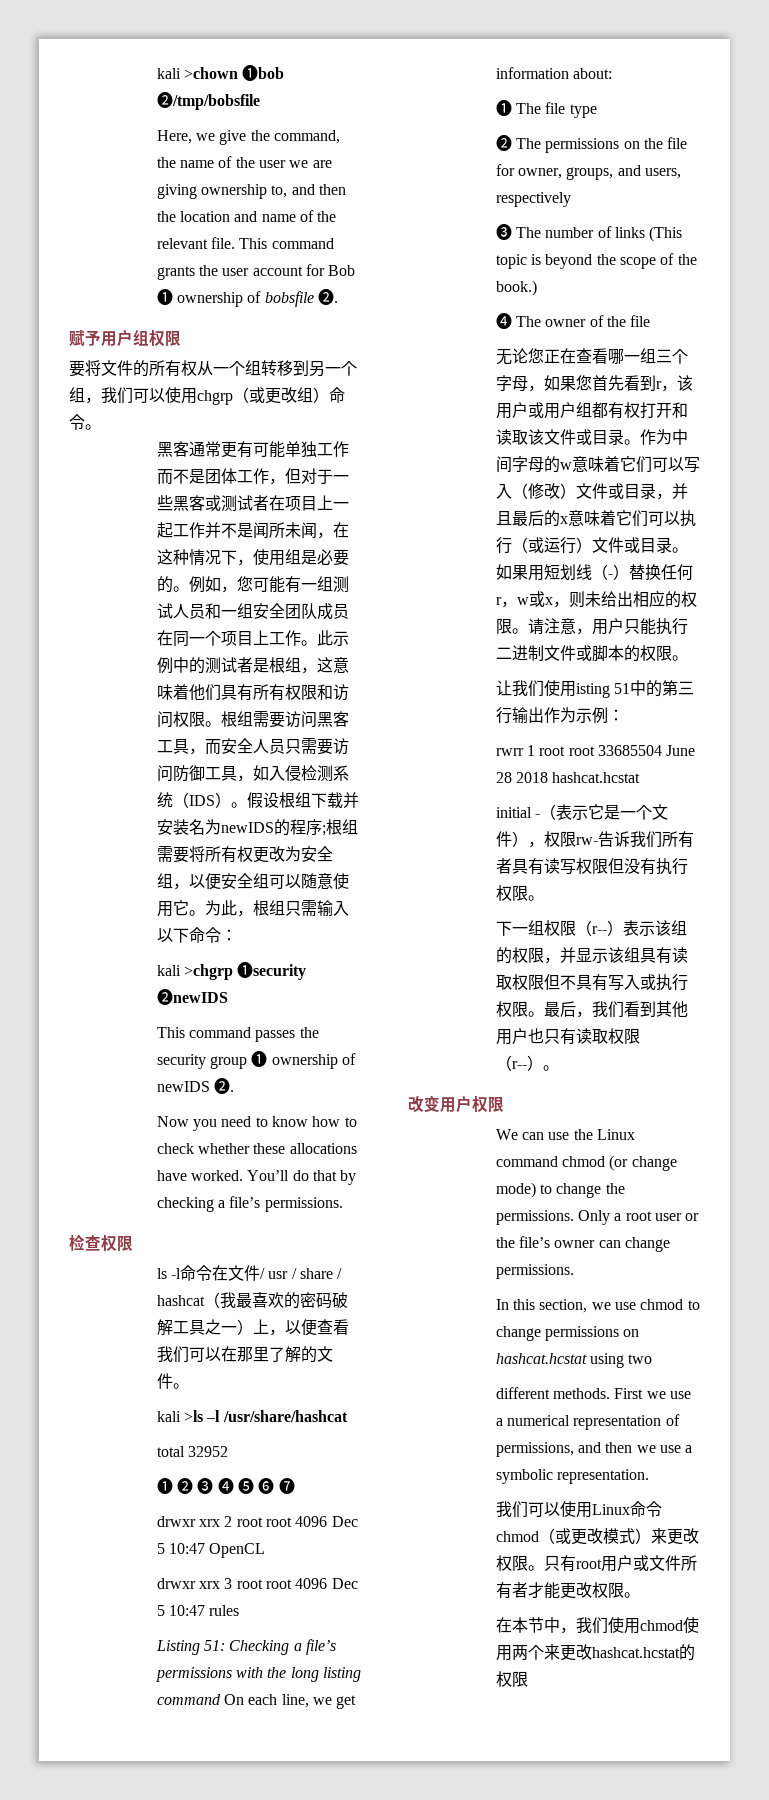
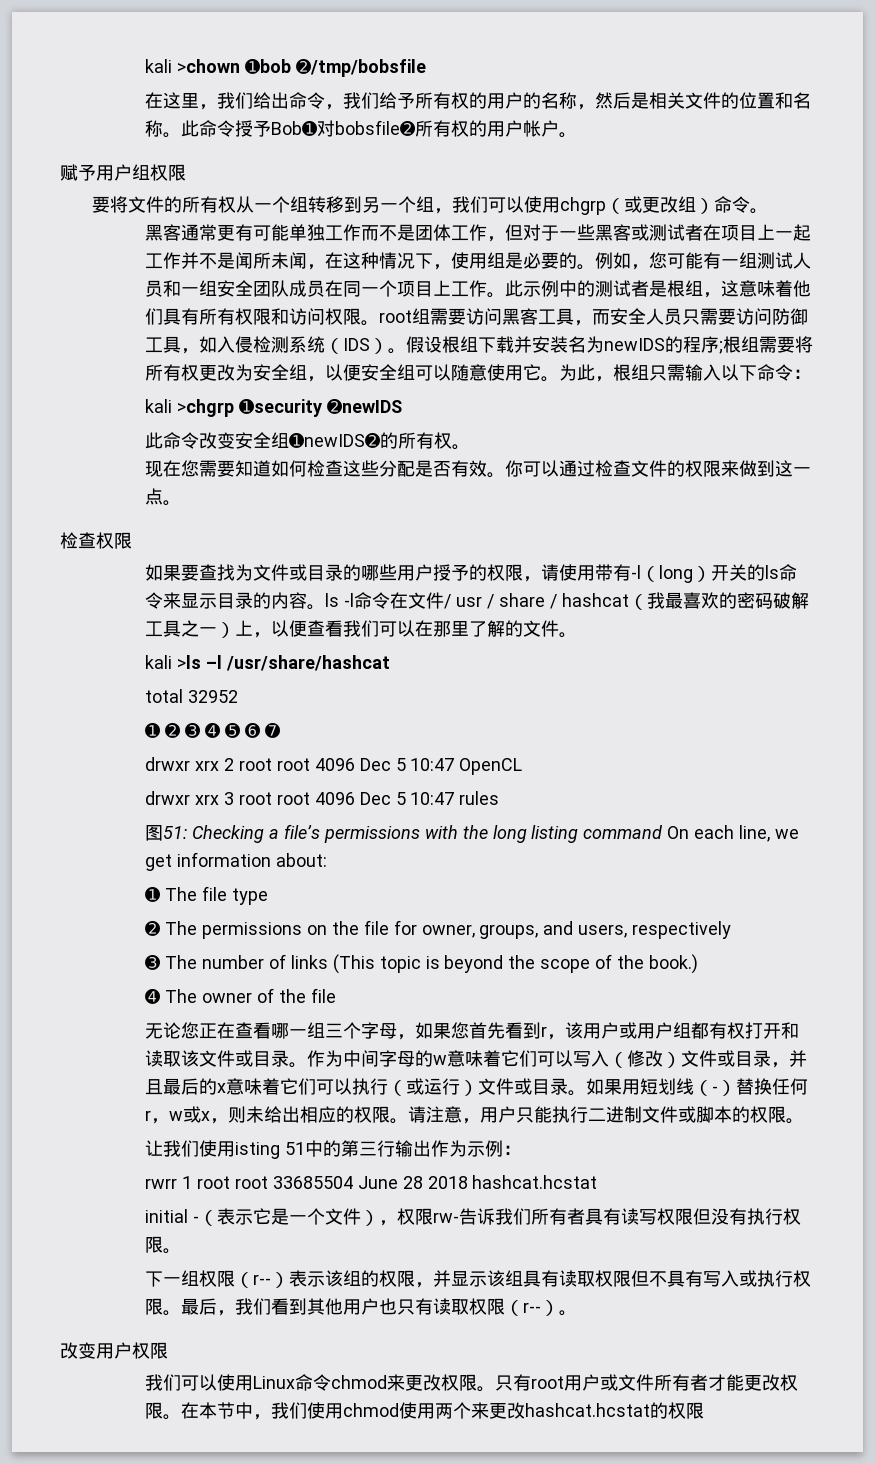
- Here, we give the command, the name of the user we are giving ownership to, and then the location and name of the relevant file. This command grants the user account for Bob ➊ ownership of bobsfile ➋.
+ 在这里，我们给出命令，我们给予所有权的用户的名称，然后是相关文件的位置和名称。此命令授予Bob➊对bobsfile➋所有权的用户帐户。
- 此示例中的测试者是根组，这意味着他们具有所有权限和访问权限。根组需要访问黑客工具，而安全人员只需要访问防御工具，如入侵检测系统（IDS）。
+ 此示例中的测试者是根组，这意味着他们具有所有权限和访问权限。root组需要访问黑客工具，而安全人员只需要访问防御工具，如入侵检测系统（IDS）。
- This command passes the security group ➊ ownership of newIDS ➋.
- Now you need to know how to check whether these allocations have worked. You’ll do that by checking a file’s permissions.
+ 此命令改变安全组➊newIDS➋的所有权。
+ 现在您需要知道如何检查这些分配是否有效。你可以通过检查文件的权限来做到这一点。
  检查权限
- ls -l命令在文件/ usr / share / hashcat（我最喜欢的密码破解工具之一）上，以便查看我们可以在那里了解的文件。
+ 如果要查找为文件或目录的哪些用户授予的权限，请使用带有-l（long）开关的ls命令来显示目录的内容。ls -l命令在文件/ usr / share / hashcat（我最喜欢的密码破解工具之一）上，以便查看我们可以在那里了解的文件。
- Listing 51: Checking a file’s permissions with the long listing command On each line, we get information about:
+ 图51: Checking a file’s permissions with the long listing command On each line, we get information about:
- We can use the Linux command chmod (or change mode) to change the permissions. Only a root user or the file’s owner can change permissions.
- In this section, we use chmod to change permissions on hashcat.hcstat using two
- different methods. First we use a numerical representation of permissions, and then we use a symbolic representation.
- 我们可以使用Linux命令chmod（或更改模式）来更改权限。
+ 我们可以使用Linux命令chmod来更改权限。
- 只有root用户或文件所有者才能更改权限。
- 在本节中，我们使用chmod使用两个来更改hashcat.hcstat的权限
+ 只有root用户或文件所有者才能更改权限。在本节中，我们使用chmod使用两个来更改hashcat.hcstat的权限

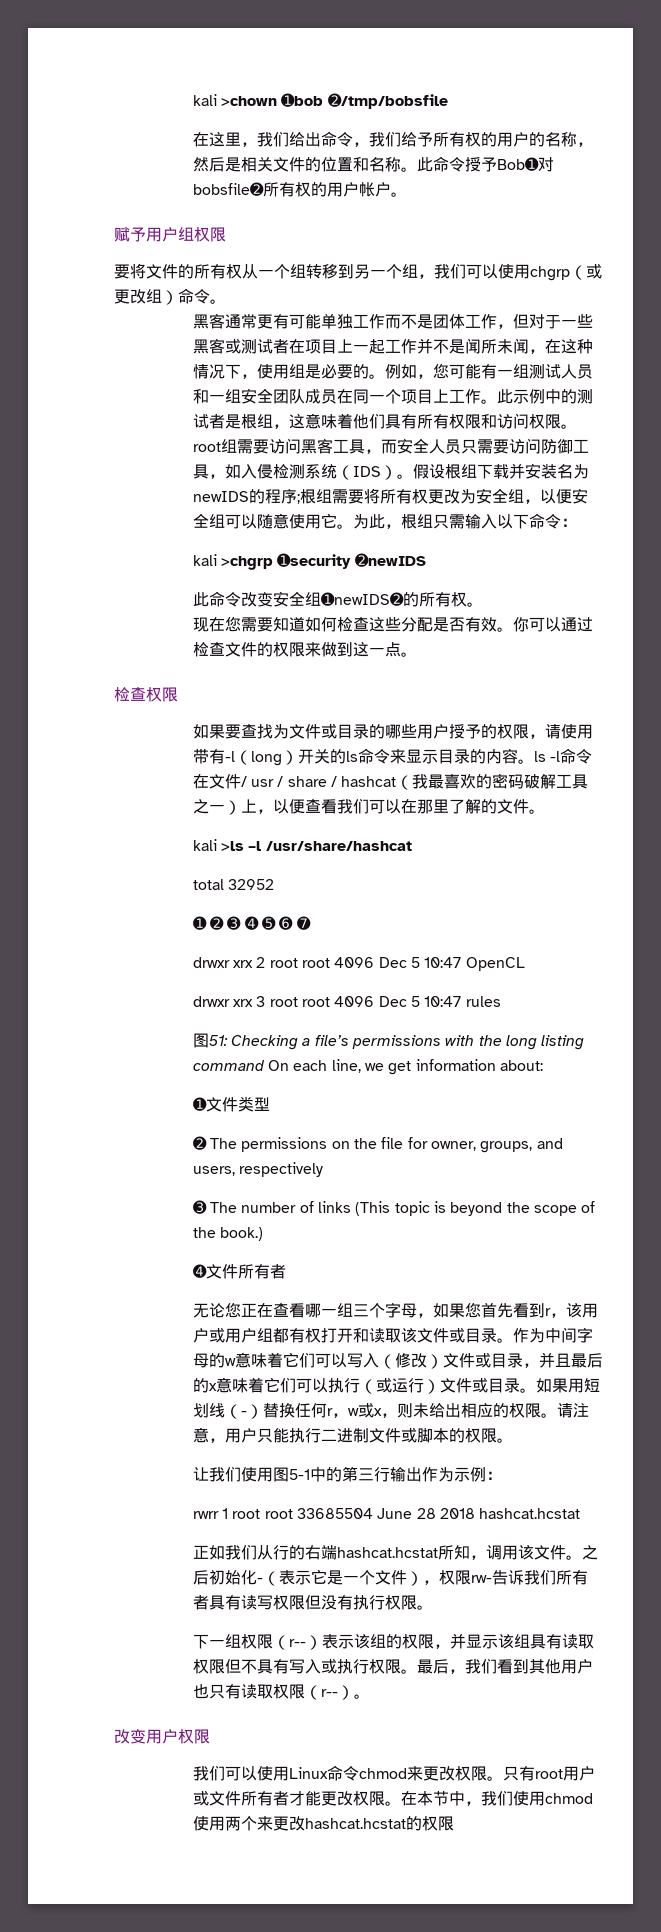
- ➊ The file type
+ ➊文件类型
- ➍ The owner of the file
+ ➍文件所有者
- 让我们使用isting 51中的第三行输出作为示例：
+ 让我们使用图5-1中的第三行输出作为示例：
- initial -（表示它是一个文件），权限rw-告诉我们所有者具有读写权限但没有执行权限。
+ 正如我们从行的右端hashcat.hcstat所知，调用该文件。之后初始化-（表示它是一个文件），权限rw-告诉我们所有者具有读写权限但没有执行权限。

